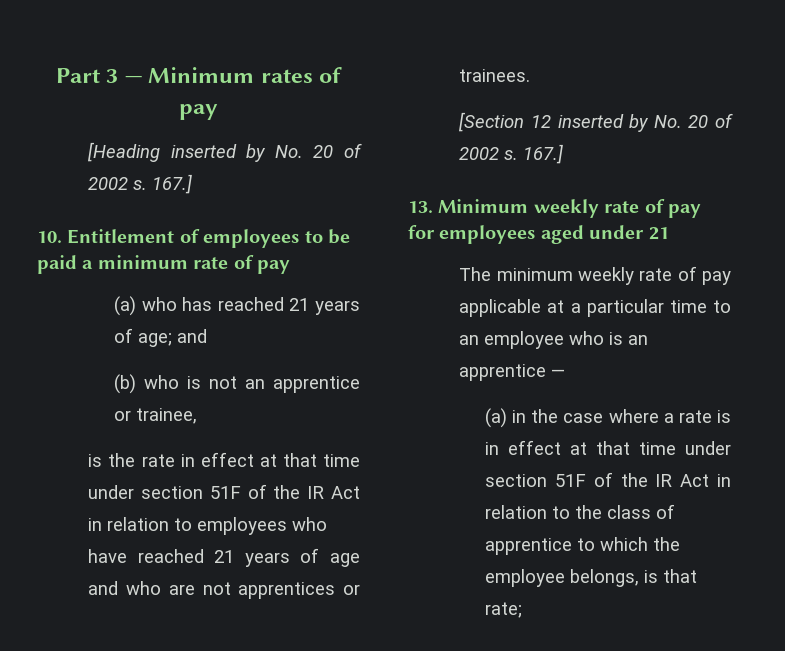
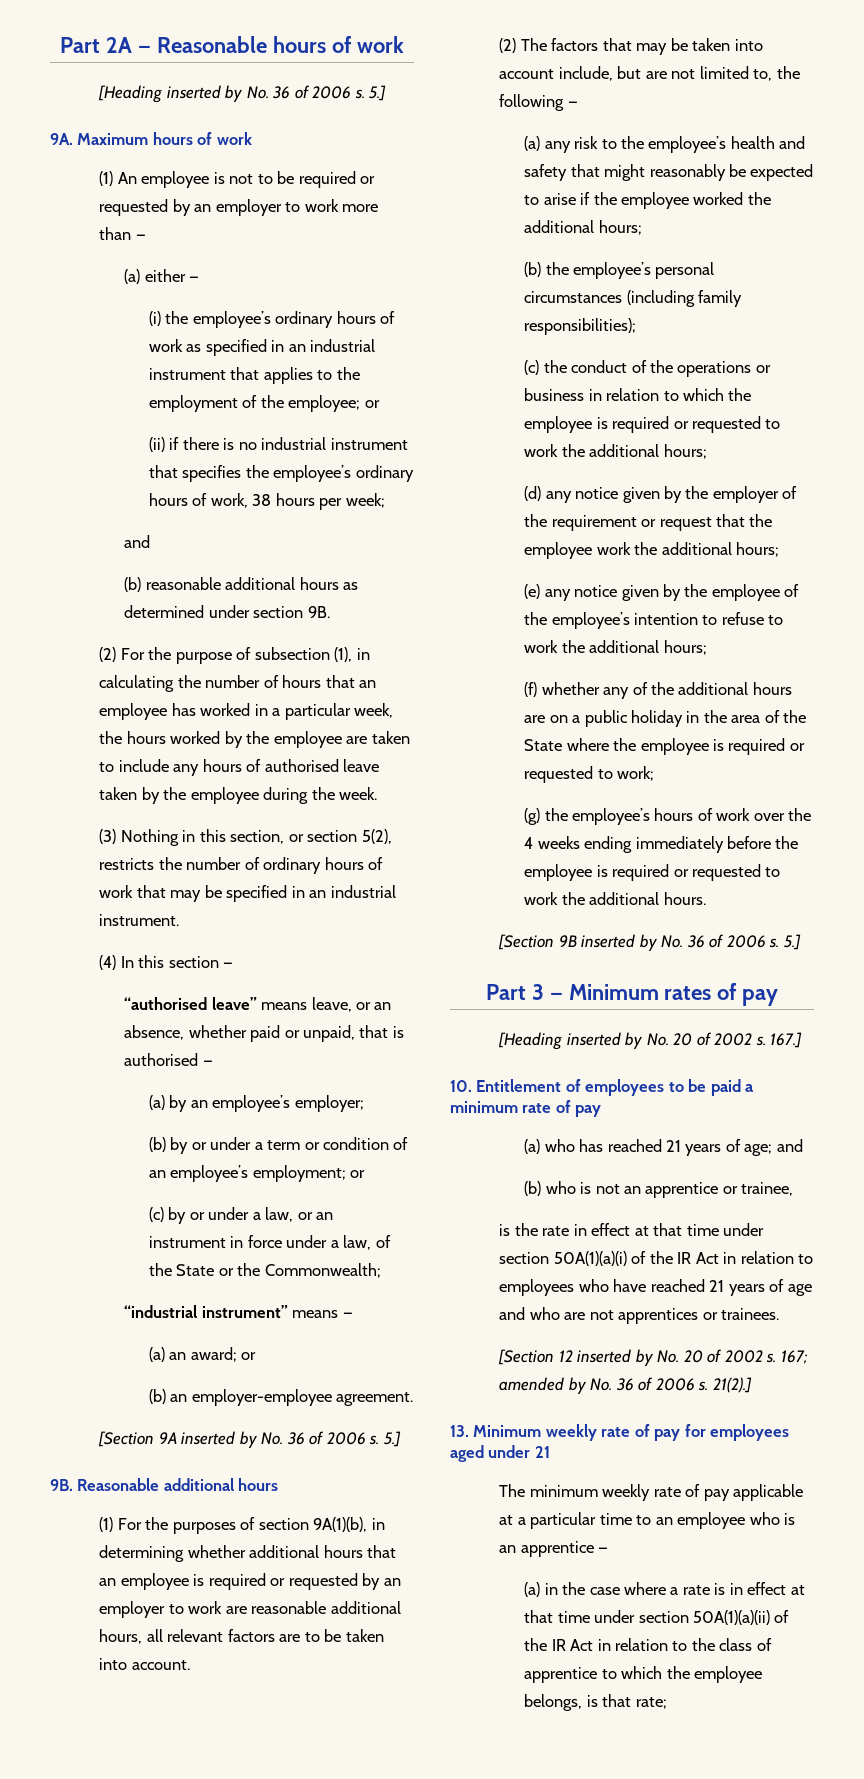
+ Part 2A — Reasonable hours of work
+ [Heading inserted by No. 36 of 2006 s. 5.]
+ 9A. Maximum hours of work
+ (1) An employee is not to be required or requested by an employer to work more than —
+ (a) either —
+ (i) the employee’s ordinary hours of work as specified in an industrial instrument that applies to the employment of the employee; or
+ (ii) if there is no industrial instrument that specifies the employee’s ordinary hours of work, 38 hours per week;
+ and
+ (b) reasonable additional hours as determined under section 9B.
+ (2) For the purpose of subsection (1), in calculating the number of hours that an employee has worked in a particular week, the hours worked by the employee are taken to include any hours of authorised leave taken by the employee during the week.
+ (3) Nothing in this section, or section 5(2), restricts the number of ordinary hours of work that may be specified in an industrial instrument.
+ (4) In this section —
+ “authorised leave” means leave, or an absence, whether paid or unpaid, that is authorised —
+ (a) by an employee’s employer;
+ (b) by or under a term or condition of an employee’s employment; or
+ (c) by or under a law, or an instrument in force under a law, of the State or the Commonwealth;
+ “industrial instrument” means —
+ (a) an award; or
+ (b) an employer-employee agreement.
+ [Section 9A inserted by No. 36 of 2006 s. 5.]
+ 9B. Reasonable additional hours
+ (1) For the purposes of section 9A(1)(b), in determining whether additional hours that an employee is required or requested by an employer to work are reasonable additional hours, all relevant factors are to be taken into account.
+ (2) The factors that may be taken into account include, but are not limited to, the following —
+ (a) any risk to the employee’s health and safety that might reasonably be expected to arise if the employee worked the additional hours;
+ (b) the employee’s personal circumstances (including family responsibilities);
+ (c) the conduct of the operations or business in relation to which the employee is required or requested to work the additional hours;
+ (d) any notice given by the employer of the requirement or request that the employee work the additional hours;
+ (e) any notice given by the employee of the employee’s intention to refuse to work the additional hours;
+ (f) whether any of the additional hours are on a public holiday in the area of the State where the employee is required or requested to work;
+ (g) the employee’s hours of work over the 4 weeks ending immediately before the employee is required or requested to work the additional hours.
+ [Section 9B inserted by No. 36 of 2006 s. 5.]
- is the rate in effect at that time under section 51F of the IR Act in relation to employees who have reached 21 years of age and who are not apprentices or trainees.
+ is the rate in effect at that time under section 50A(1)(a)(i) of the IR Act in relation to employees who have reached 21 years of age and who are not apprentices or trainees.
- [Section 12 inserted by No. 20 of 2002 s. 167.]
+ [Section 12 inserted by No. 20 of 2002 s. 167; amended by No. 36 of 2006 s. 21(2).]
- (a) in the case where a rate is in effect at that time under section 51F of the IR Act in relation to the class of apprentice to which the employee belongs, is that rate;
+ (a) in the case where a rate is in effect at that time under section 50A(1)(a)(ii) of the IR Act in relation to the class of apprentice to which the employee belongs, is that rate;

